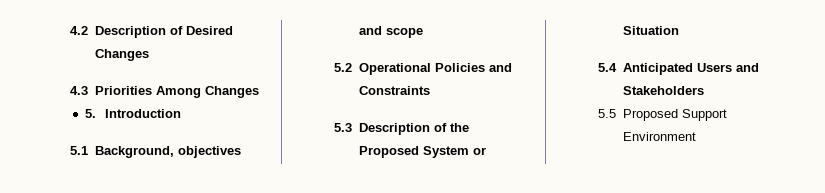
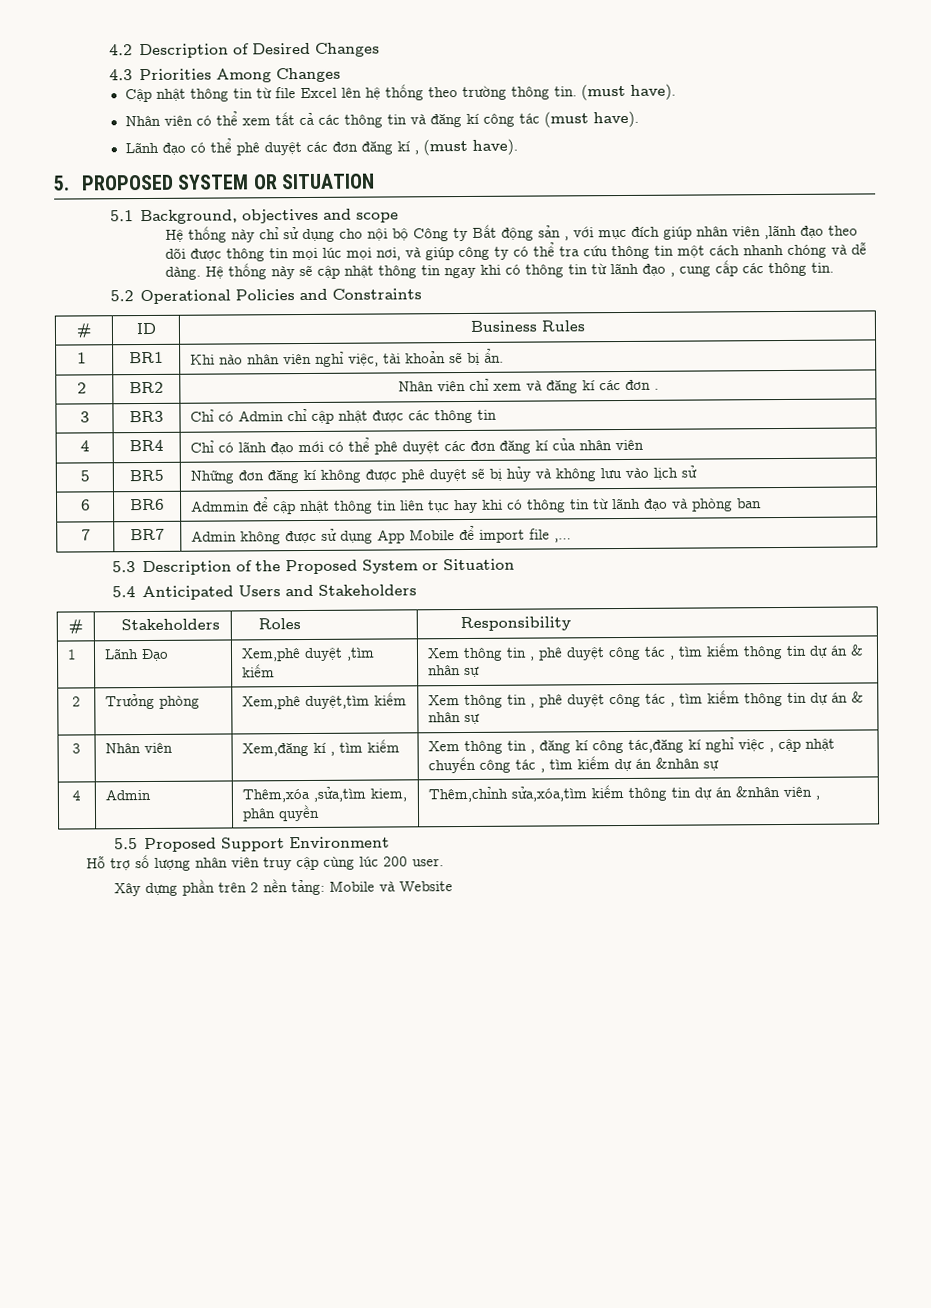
- 5. Introduction
+ Cập nhật thông tin từ file Excel lên hệ thống theo trường thông tin. (must have).
+ Nhân viên có thể xem tất cả các thông tin và đăng kí công tác (must have).
+ Lãnh đạo có thể phê duyệt các đơn đăng kí , (must have).
+ 5. PROPOSED SYSTEM OR SITUATION
+ Hệ thống này chỉ sử dụng cho nội bộ Công ty Bất động sản , với mục đích giúp nhân viên ,lãnh đạo theo dõi được thông tin mọi lúc mọi nơi, và giúp công ty có thể tra cứu thông tin một cách nhanh chóng và dễ dàng. Hệ thống này sẽ cập nhật thông tin ngay khi có thông tin từ lãnh đạo , cung cấp các thông tin.
+ # | ID | Business Rules
+ 1 | BR1 | Khi nào nhân viên nghỉ việc, tài khoản sẽ bị ẩn.
+ 2 | BR2 | Nhân viên chỉ xem và đăng kí các đơn .
+ 3 | BR3 | Chỉ có Admin chỉ cập nhật được các thông tin
+ 4 | BR4 | Chỉ có lãnh đạo mới có thể phê duyệt các đơn đăng kí của nhân viên
+ 5 | BR5 | Những đơn đăng kí không được phê duyệt sẽ bị hủy và không lưu vào lịch sử
+ 6 | BR6 | Admmin để cập nhật thông tin liên tục hay khi có thông tin từ lãnh đạo và phòng ban
+ 7 | BR7 | Admin không được sử dụng App Mobile để import file ,…
+ # | Stakeholders | Roles | Responsibility
+ 1 | Lãnh Đạo | Xem,phê duyệt ,tìm kiếm | Xem thông tin , phê duyệt công tác , tìm kiếm thông tin dự án & nhân sự
+ 2 | Trưởng phòng | Xem,phê duyệt,tìm kiếm | Xem thông tin , phê duyệt công tác , tìm kiếm thông tin dự án & nhân sự
+ 3 | Nhân viên | Xem,đăng kí , tìm kiếm | Xem thông tin , đăng kí công tác,đăng kí nghỉ việc , cập nhật chuyến công tác , tìm kiếm dự án &nhân sự
+ 4 | Admin | Thêm,xóa ,sửa,tìm kiem, phân quyền | Thêm,chỉnh sửa,xóa,tìm kiếm thông tin dự án &nhân viên ,
  5.5 Proposed Support Environment
+ Hỗ trợ số lượng nhân viên truy cập cùng lúc 200 user.
+ Xây dựng phần trên 2 nền tảng: Mobile và Website

